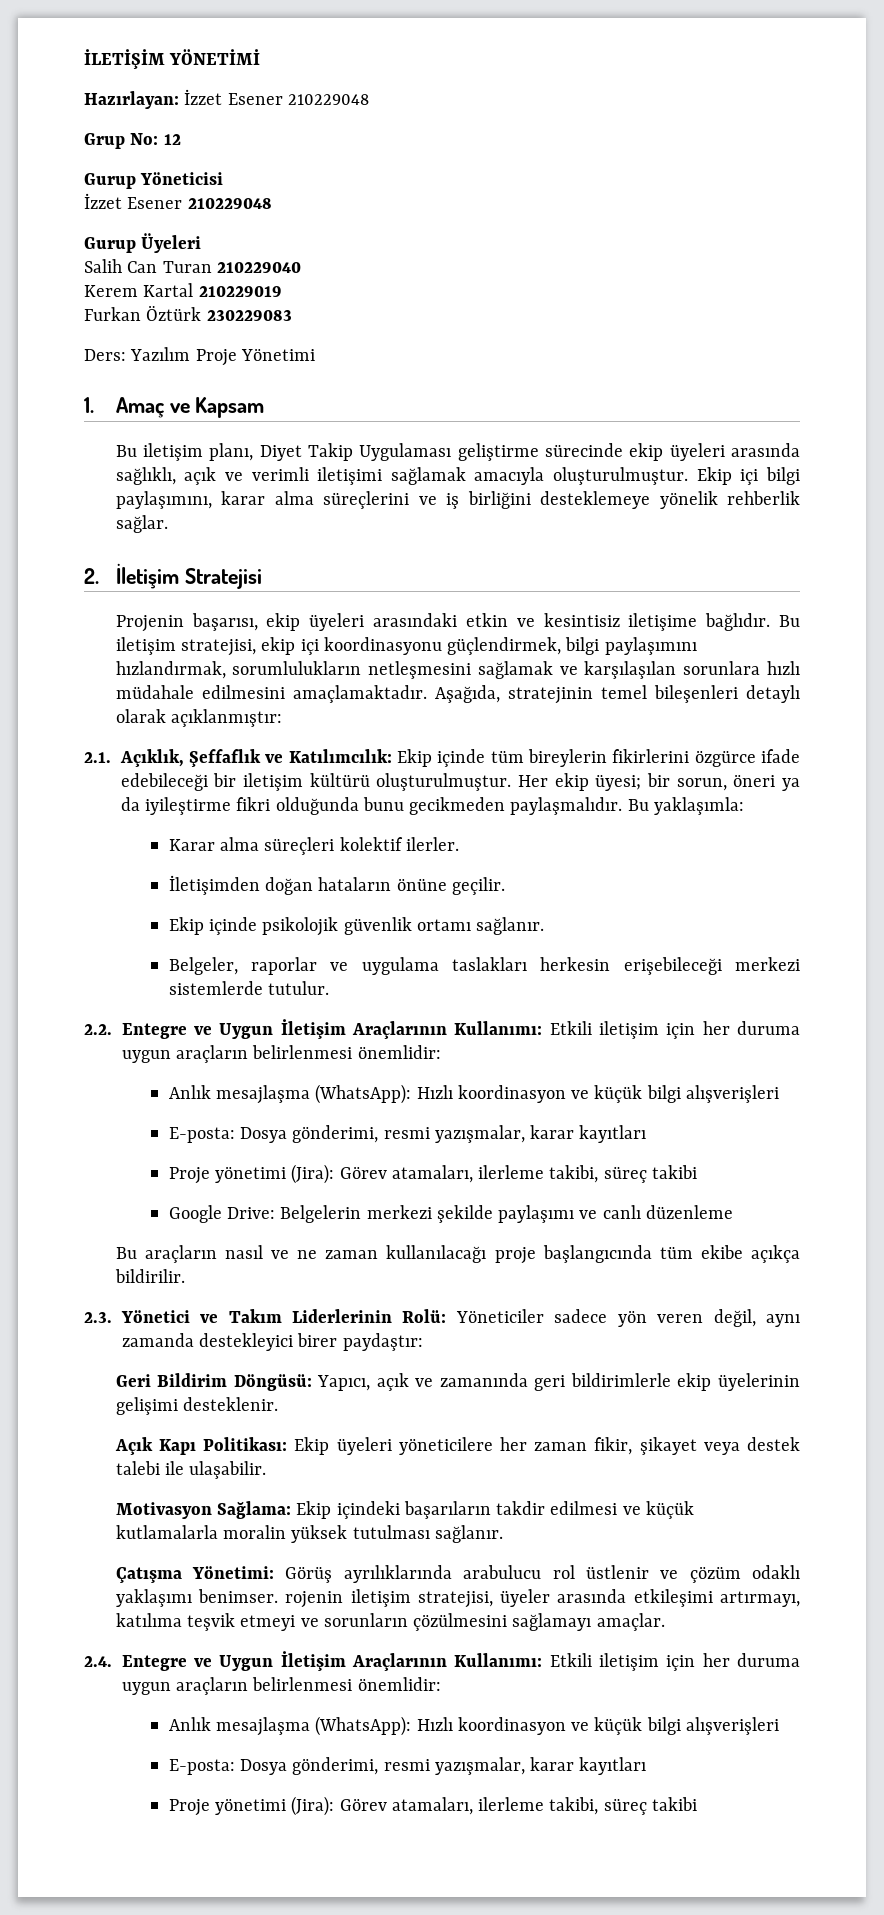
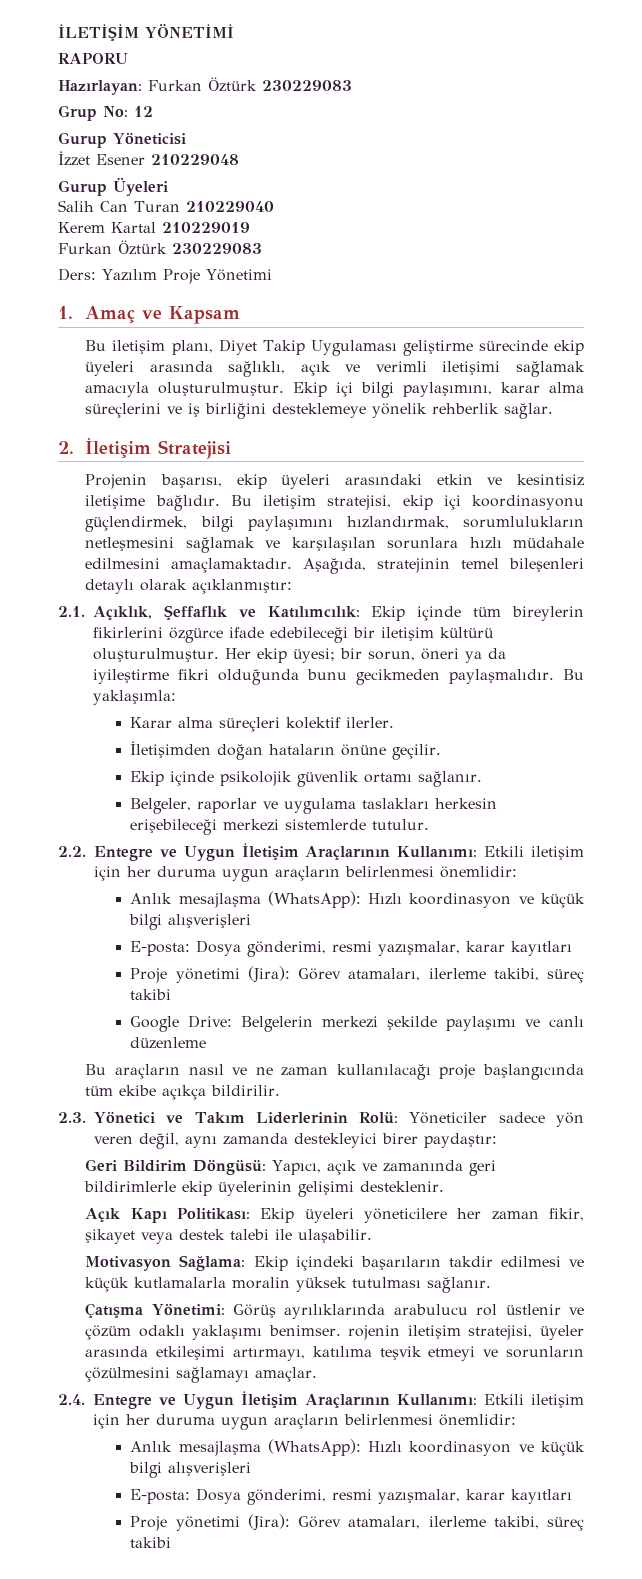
+ RAPORU
- Hazırlayan: İzzet Esener 210229048
+ Hazırlayan: Furkan Öztürk 230229083

